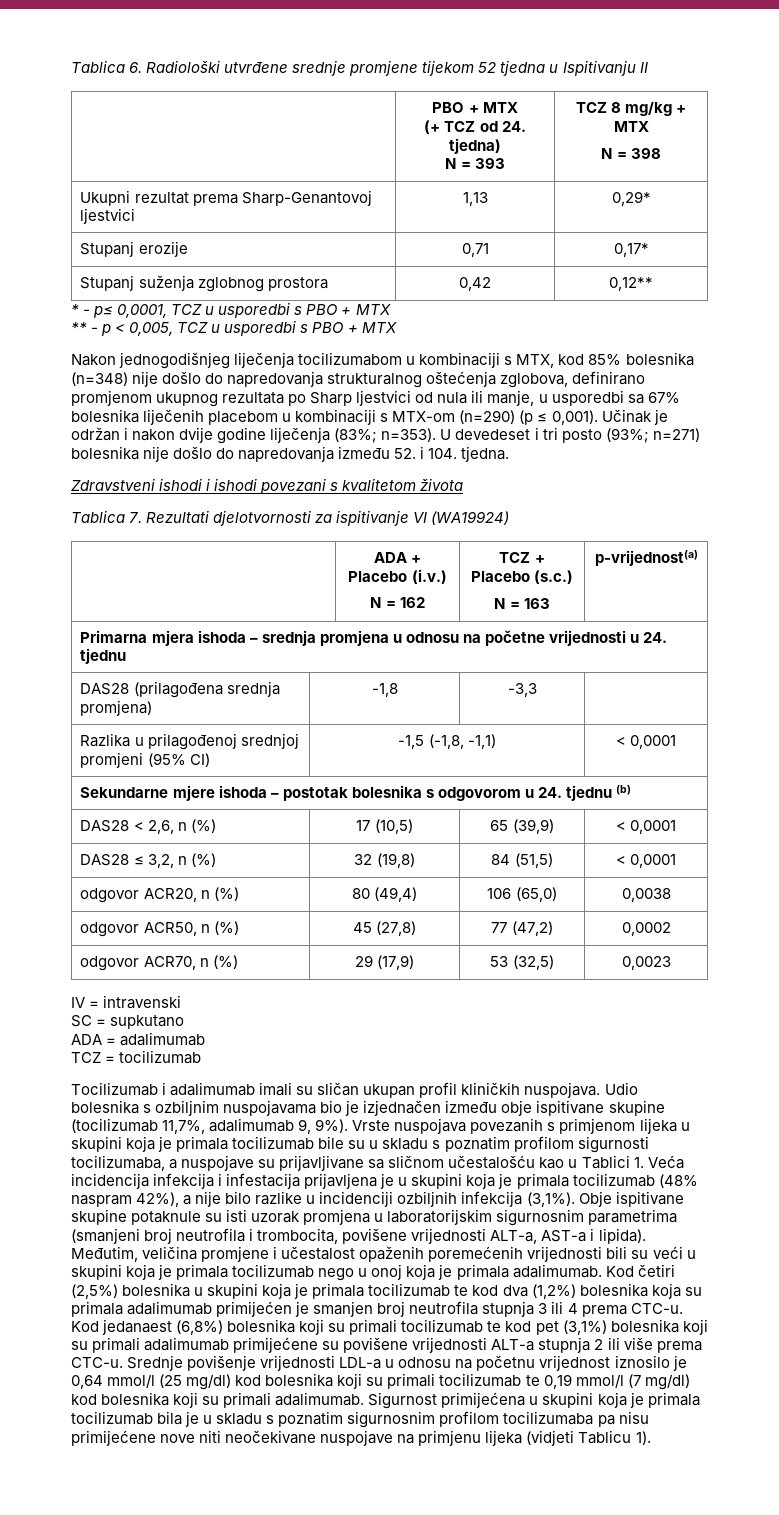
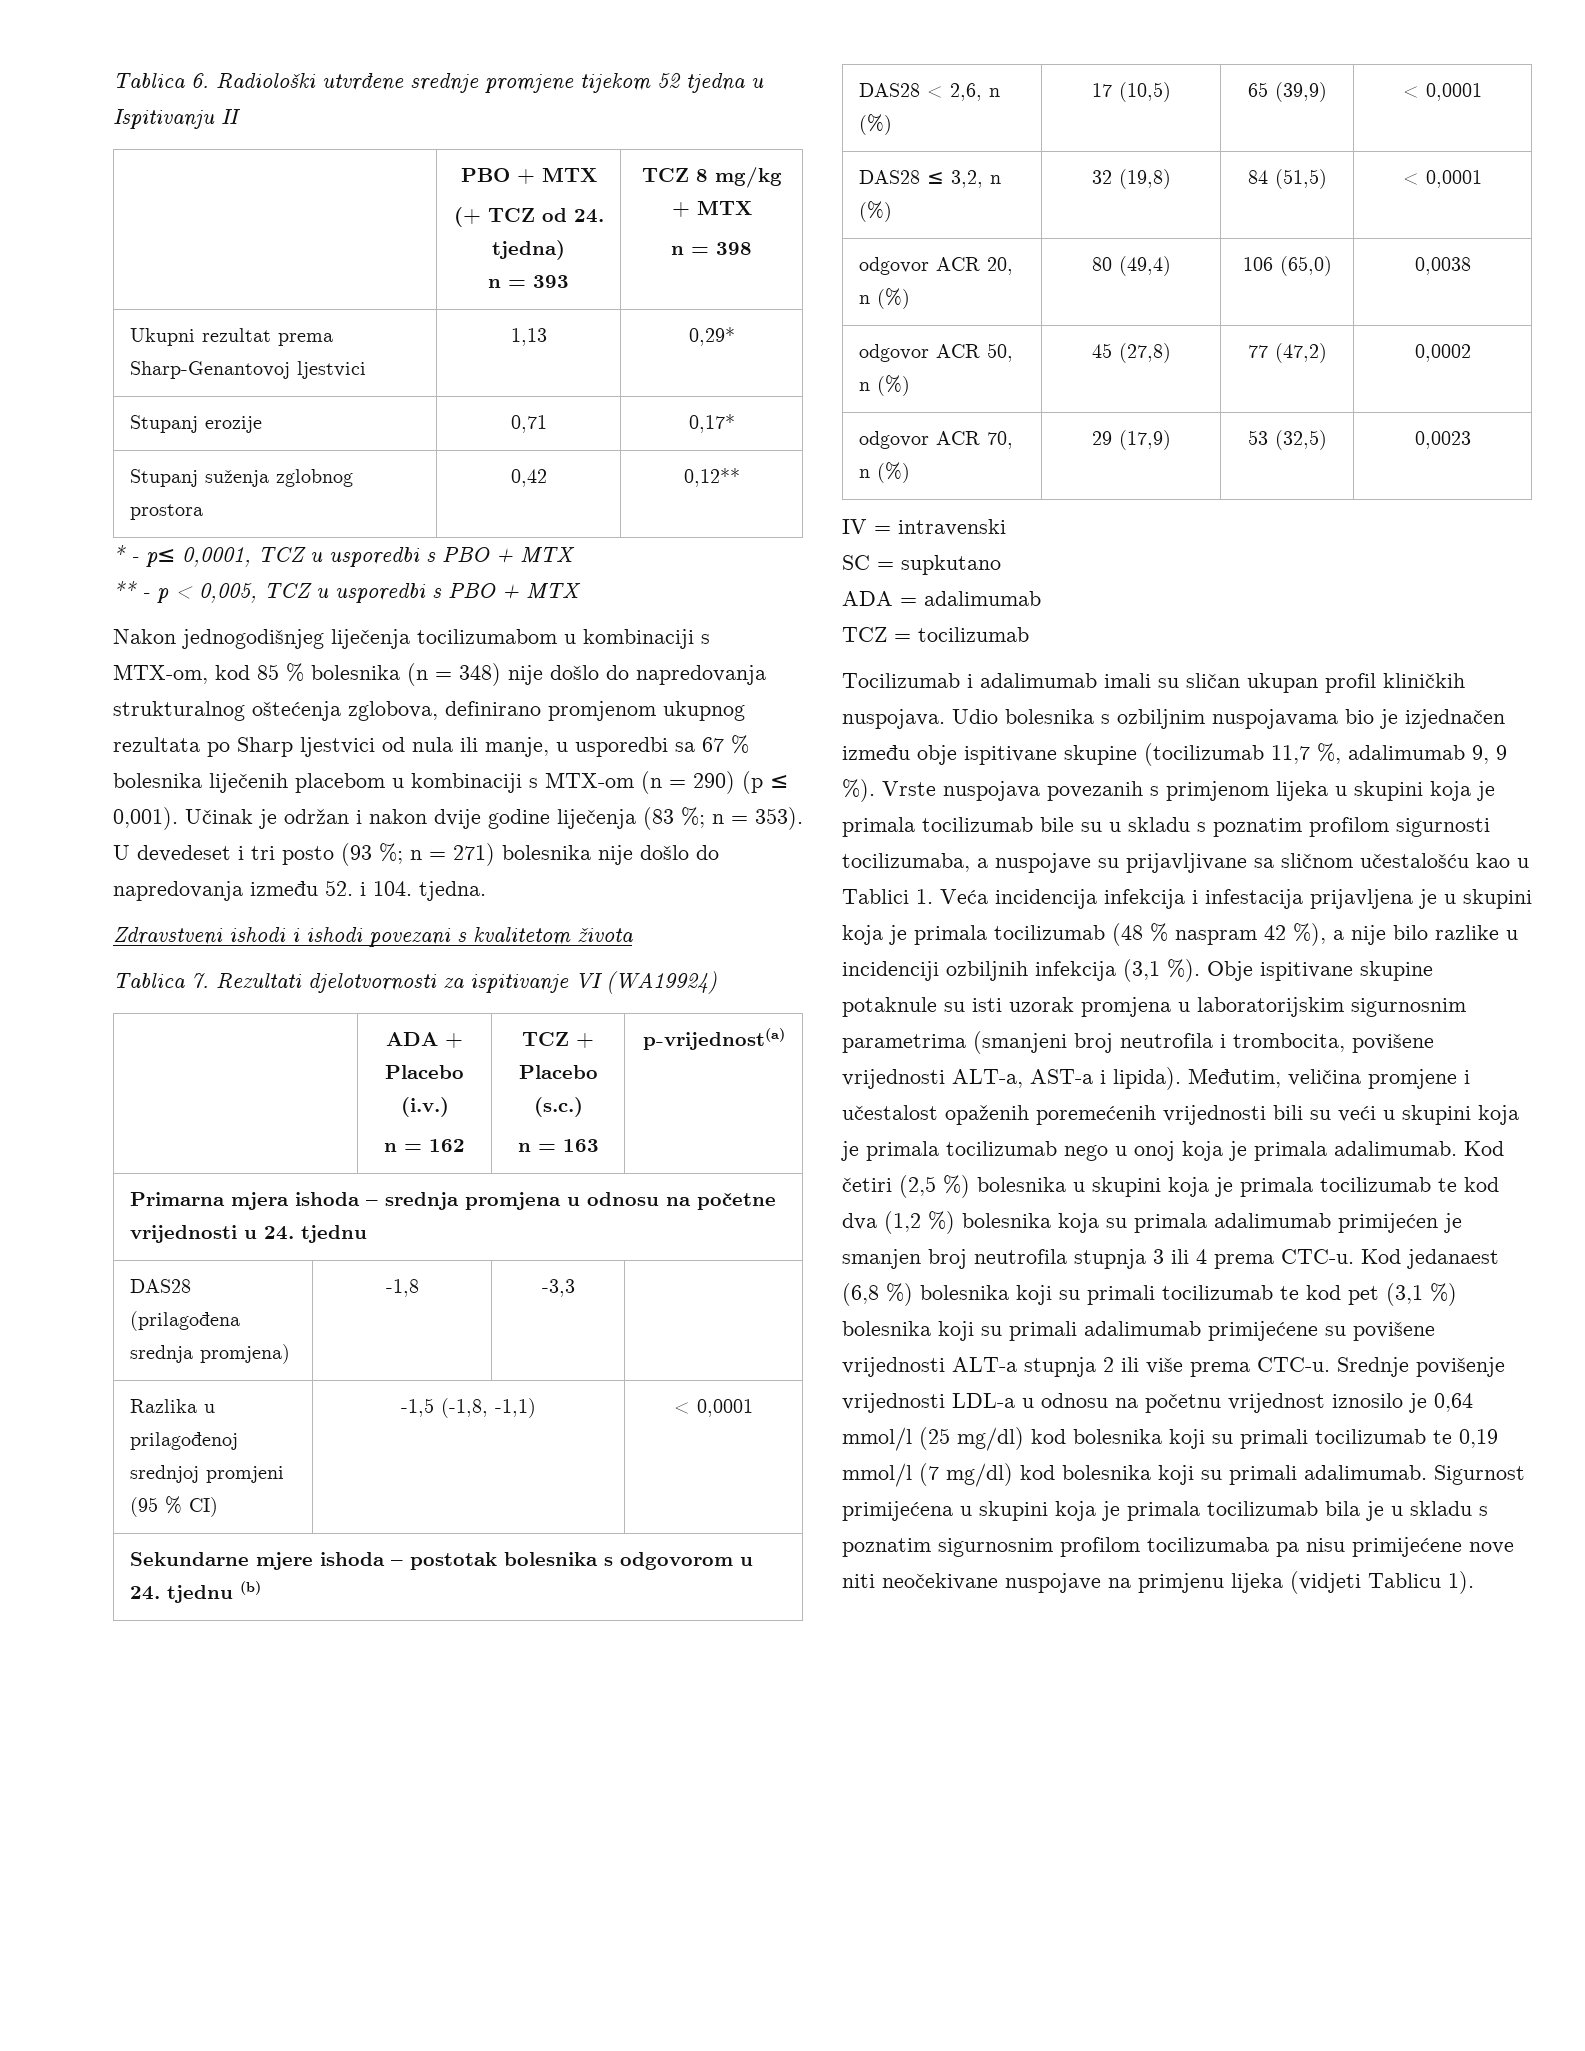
  | PBO + MTX
  (+ TCZ od 24. tjedna)
- N = 393 | TCZ 8 mg/kg + MTX
- N = 398
+ n = 393 | TCZ 8 mg/kg + MTX
+ n = 398
- Nakon jednogodišnjeg liječenja tocilizumabom u kombinaciji s MTX, kod 85% bolesnika (n=348) nije došlo do napredovanja strukturalnog oštećenja zglobova, definirano promjenom ukupnog rezultata po Sharp ljestvici od nula ili manje, u usporedbi sa 67% bolesnika liječenih placebom u kombinaciji s MTX-om (n=290) (p ≤ 0,001).
+ Nakon jednogodišnjeg liječenja tocilizumabom u kombinaciji s MTX-om, kod 85 % bolesnika (n = 348) nije došlo do napredovanja strukturalnog oštećenja zglobova, definirano promjenom ukupnog rezultata po Sharp ljestvici od nula ili manje, u usporedbi sa 67 % bolesnika liječenih placebom u kombinaciji s MTX-om (n = 290) (p ≤ 0,001).
- Učinak je održan i nakon dvije godine liječenja (83%; n=353).
+ Učinak je održan i nakon dvije godine liječenja (83 %; n = 353).
- U devedeset i tri posto (93%; n=271) bolesnika nije došlo do napredovanja između 52. i 104. tjedna.
+ U devedeset i tri posto (93 %; n = 271) bolesnika nije došlo do napredovanja između 52. i 104. tjedna.
  | ADA + Placebo (i.v.)
- N = 162 | TCZ + Placebo (s.c.)
- N = 163 | p-vrijednost(a)
+ n = 162 | TCZ + Placebo (s.c.)
+ n = 163 | p-vrijednost(a)
- Razlika u prilagođenoj srednjoj promjeni (95% CI) | -1,5 (-1,8, -1,1) | < 0,0001
+ Razlika u prilagođenoj srednjoj promjeni (95 % CI) | -1,5 (-1,8, -1,1) | < 0,0001
- odgovor ACR20, n (%) | 80 (49,4) | 106 (65,0) | 0,0038
+ odgovor ACR 20, n (%) | 80 (49,4) | 106 (65,0) | 0,0038
- odgovor ACR50, n (%) | 45 (27,8) | 77 (47,2) | 0,0002
+ odgovor ACR 50, n (%) | 45 (27,8) | 77 (47,2) | 0,0002
- odgovor ACR70, n (%) | 29 (17,9) | 53 (32,5) | 0,0023
+ odgovor ACR 70, n (%) | 29 (17,9) | 53 (32,5) | 0,0023
- Udio bolesnika s ozbiljnim nuspojavama bio je izjednačen između obje ispitivane skupine (tocilizumab 11,7%, adalimumab 9, 9%).
+ Udio bolesnika s ozbiljnim nuspojavama bio je izjednačen između obje ispitivane skupine (tocilizumab 11,7 %, adalimumab 9, 9 %).
- Vrste nuspojava povezanih s primjenom lijeka u skupini koja je primala tocilizumab bile su u skladu s poznatim profilom sigurnosti tocilizumaba, a nuspojave su prijavljivane sa sličnom učestalošću kao u Tablici 1. Veća incidencija infekcija i infestacija prijavljena je u skupini koja je primala tocilizumab (48% naspram 42%), a nije bilo razlike u incidenciji ozbiljnih infekcija (3,1%).
+ Vrste nuspojava povezanih s primjenom lijeka u skupini koja je primala tocilizumab bile su u skladu s poznatim profilom sigurnosti tocilizumaba, a nuspojave su prijavljivane sa sličnom učestalošću kao u Tablici 1. Veća incidencija infekcija i infestacija prijavljena je u skupini koja je primala tocilizumab (48 % naspram 42 %), a nije bilo razlike u incidenciji ozbiljnih infekcija (3,1 %).
- Kod četiri (2,5%) bolesnika u skupini koja je primala tocilizumab te kod dva (1,2%) bolesnika koja su primala adalimumab primijećen je smanjen broj neutrofila stupnja 3 ili 4 prema CTC-u.
+ Kod četiri (2,5 %) bolesnika u skupini koja je primala tocilizumab te kod dva (1,2 %) bolesnika koja su primala adalimumab primijećen je smanjen broj neutrofila stupnja 3 ili 4 prema CTC-u.
- Kod jedanaest (6,8%) bolesnika koji su primali tocilizumab te kod pet (3,1%) bolesnika koji su primali adalimumab primijećene su povišene vrijednosti ALT-a stupnja 2 ili više prema CTC-u.
+ Kod jedanaest (6,8 %) bolesnika koji su primali tocilizumab te kod pet (3,1 %) bolesnika koji su primali adalimumab primijećene su povišene vrijednosti ALT-a stupnja 2 ili više prema CTC-u.

